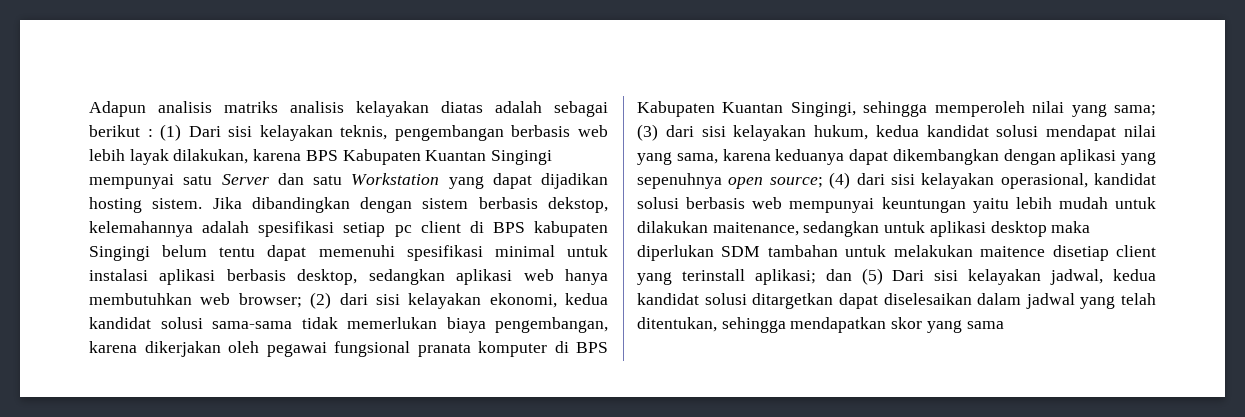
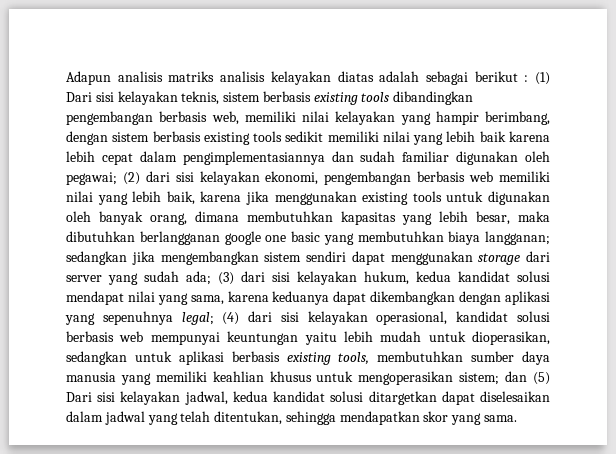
- (1) Dari sisi kelayakan teknis, pengembangan berbasis web lebih layak dilakukan, karena BPS Kabupaten Kuantan Singingi mempunyai satu Server dan satu Workstation yang dapat dijadikan hosting sistem. Jika dibandingkan dengan sistem berbasis dekstop, kelemahannya adalah spesifikasi setiap pc client di BPS kabupaten Singingi belum tentu dapat memenuhi spesifikasi minimal untuk instalasi aplikasi berbasis desktop, sedangkan aplikasi web hanya membutuhkan web browser;
+ (1) Dari sisi kelayakan teknis, sistem berbasis existing tools dibandingkan pengembangan berbasis web, memiliki nilai kelayakan yang hampir berimbang, dengan sistem berbasis existing tools sedikit memiliki nilai yang lebih baik karena lebih cepat dalam pengimplementasiannya dan sudah familiar digunakan oleh pegawai;
- (2) dari sisi kelayakan ekonomi, kedua kandidat solusi sama-sama tidak memerlukan biaya pengembangan, karena dikerjakan oleh pegawai fungsional pranata komputer di BPS Kabupaten Kuantan Singingi, sehingga memperoleh nilai yang sama;
+ (2) dari sisi kelayakan ekonomi, pengembangan berbasis web memiliki nilai yang lebih baik, karena jika menggunakan existing tools untuk digunakan oleh banyak orang, dimana membutuhkan kapasitas yang lebih besar, maka dibutuhkan berlangganan google one basic yang membutuhkan biaya langganan; sedangkan jika mengembangkan sistem sendiri dapat menggunakan storage dari server yang sudah ada;
- (3) dari sisi kelayakan hukum, kedua kandidat solusi mendapat nilai yang sama, karena keduanya dapat dikembangkan dengan aplikasi yang sepenuhnya open source;
+ (3) dari sisi kelayakan hukum, kedua kandidat solusi mendapat nilai yang sama, karena keduanya dapat dikembangkan dengan aplikasi yang sepenuhnya legal;
- (4) dari sisi kelayakan operasional, kandidat solusi berbasis web mempunyai keuntungan yaitu lebih mudah untuk dilakukan maitenance, sedangkan untuk aplikasi desktop maka diperlukan SDM tambahan untuk melakukan maitence disetiap client yang terinstall aplikasi;
+ (4) dari sisi kelayakan operasional, kandidat solusi berbasis web mempunyai keuntungan yaitu lebih mudah untuk dioperasikan, sedangkan untuk aplikasi berbasis existing tools, membutuhkan sumber daya manusia yang memiliki keahlian khusus untuk mengoperasikan sistem;
- dan (5) Dari sisi kelayakan jadwal, kedua kandidat solusi ditargetkan dapat diselesaikan dalam jadwal yang telah ditentukan, sehingga mendapatkan skor yang sama
+ dan (5) Dari sisi kelayakan jadwal, kedua kandidat solusi ditargetkan dapat diselesaikan dalam jadwal yang telah ditentukan, sehingga mendapatkan skor yang sama.

